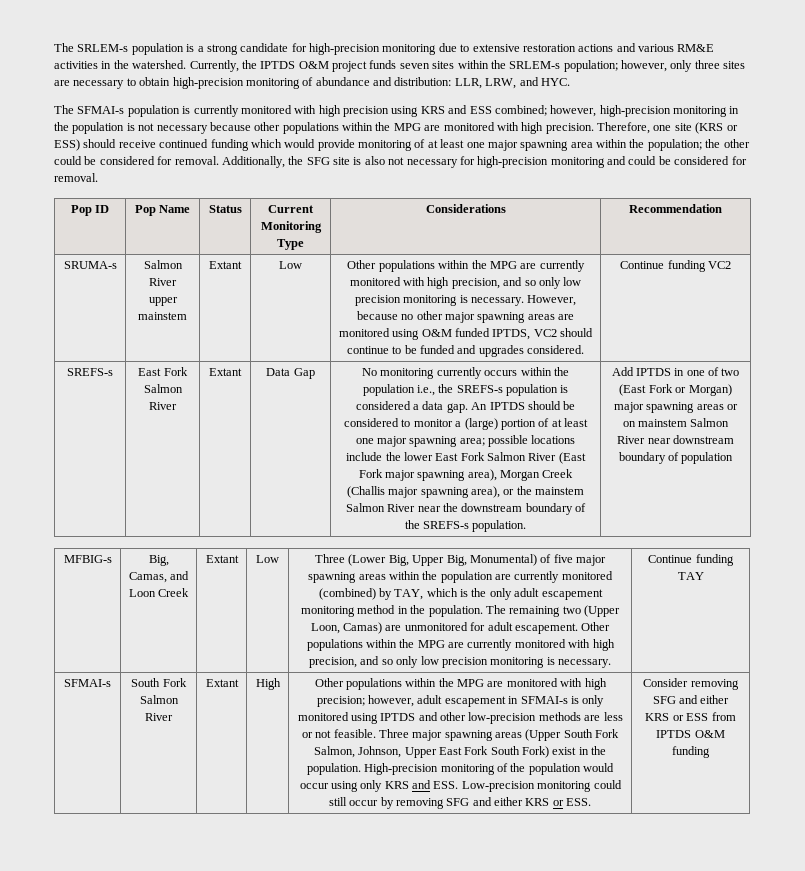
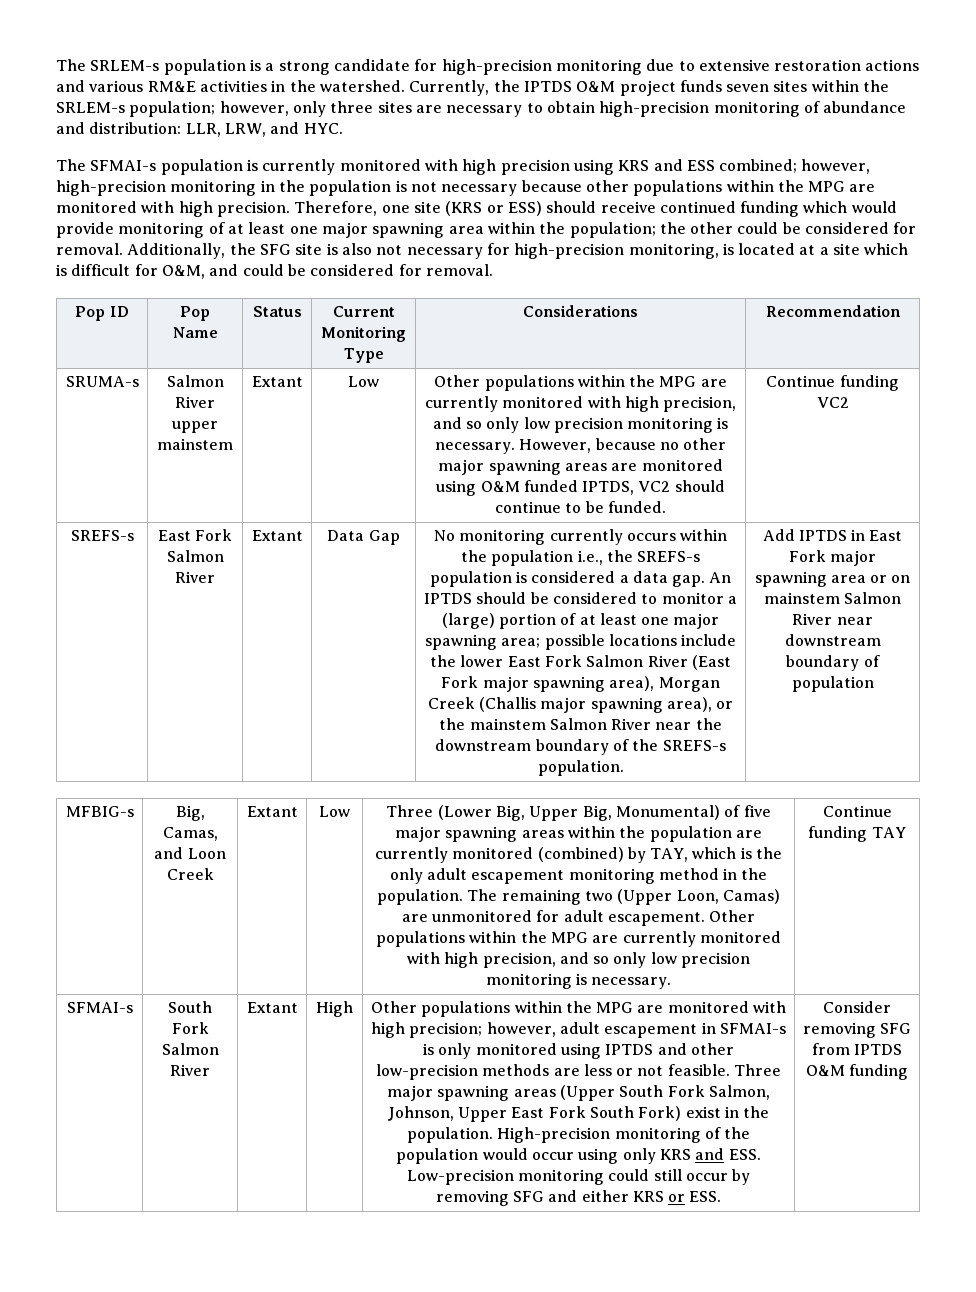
- Additionally, the SFG site is also not necessary for high-precision monitoring and could be considered for removal.
+ Additionally, the SFG site is also not necessary for high-precision monitoring, is located at a site which is difficult for O&M, and could be considered for removal.
- However, because no other major spawning areas are monitored using O&M funded IPTDS, VC2 should continue to be funded and upgrades considered.
+ However, because no other major spawning areas are monitored using O&M funded IPTDS, VC2 should continue to be funded.
- Add IPTDS in one of two (East Fork or Morgan) major spawning areas or on mainstem Salmon River near downstream boundary of population
+ Add IPTDS in East Fork major spawning area or on mainstem Salmon River near downstream boundary of population
- Consider removing SFG and either KRS or ESS from IPTDS O&M funding
+ Consider removing SFG from IPTDS O&M funding

